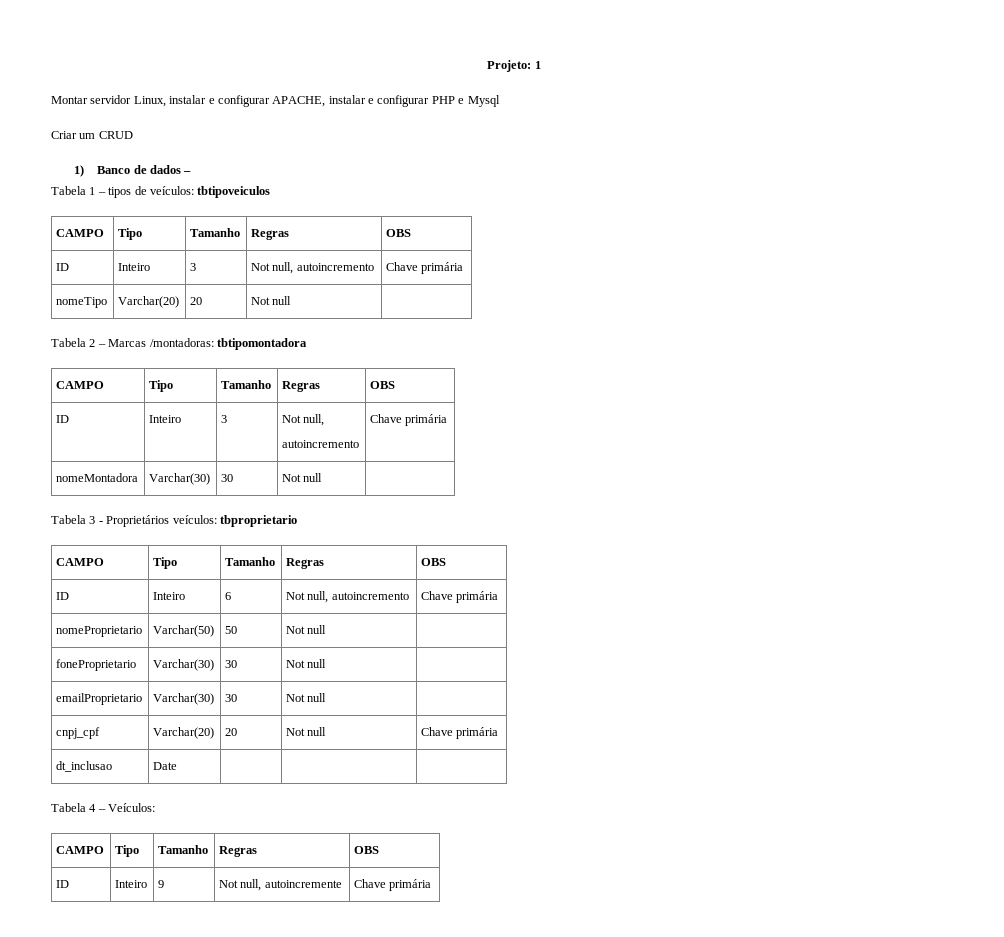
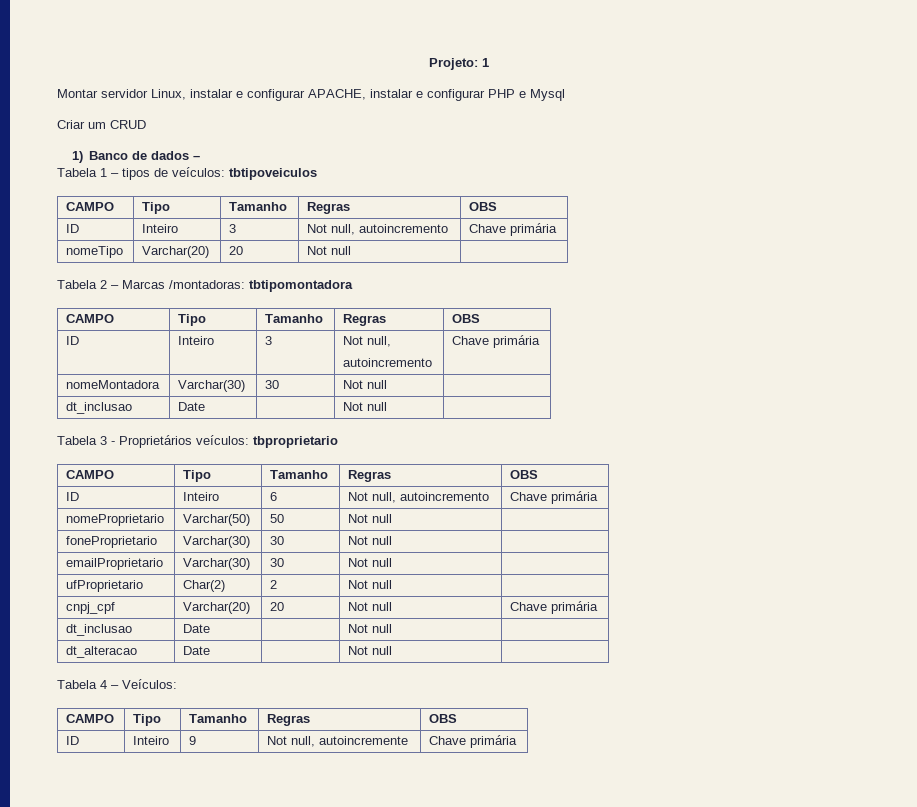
  nomeMontadora | Varchar(30) | 30 | Not null |
+ dt_inclusao | Date | | Not null |
+ ufProprietario | Char(2) | 2 | Not null |
  cnpj_cpf | Varchar(20) | 20 | Not null | Chave primária
- dt_inclusao | Date | | |
+ dt_inclusao | Date | | Not null |
+ dt_alteracao | Date | | Not null |

